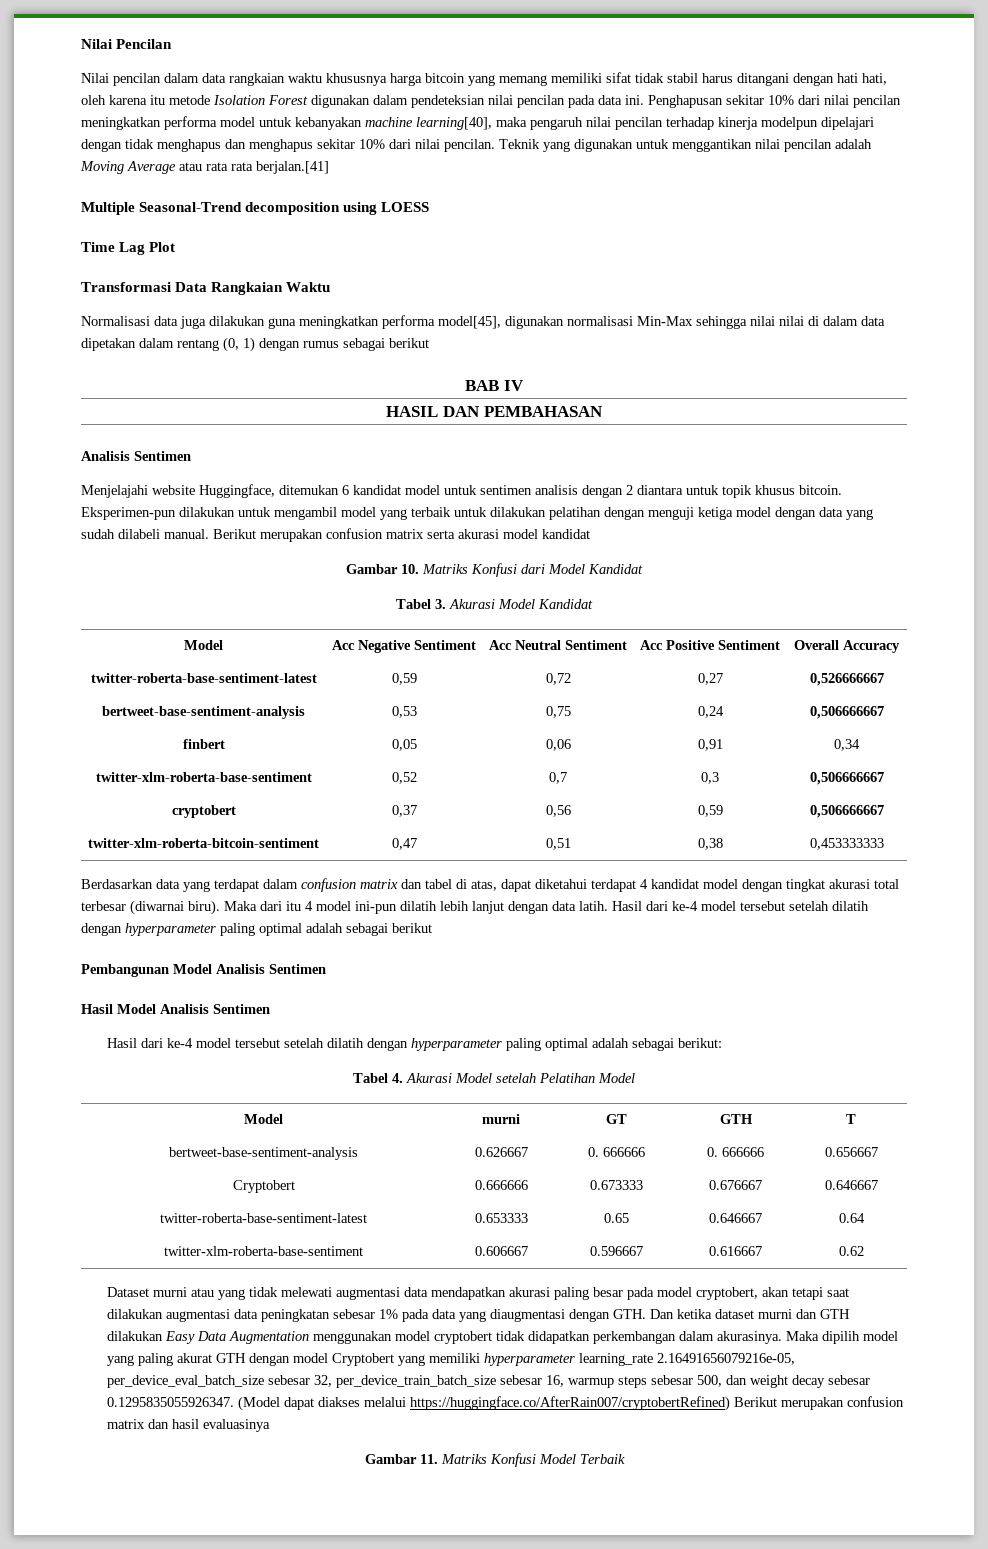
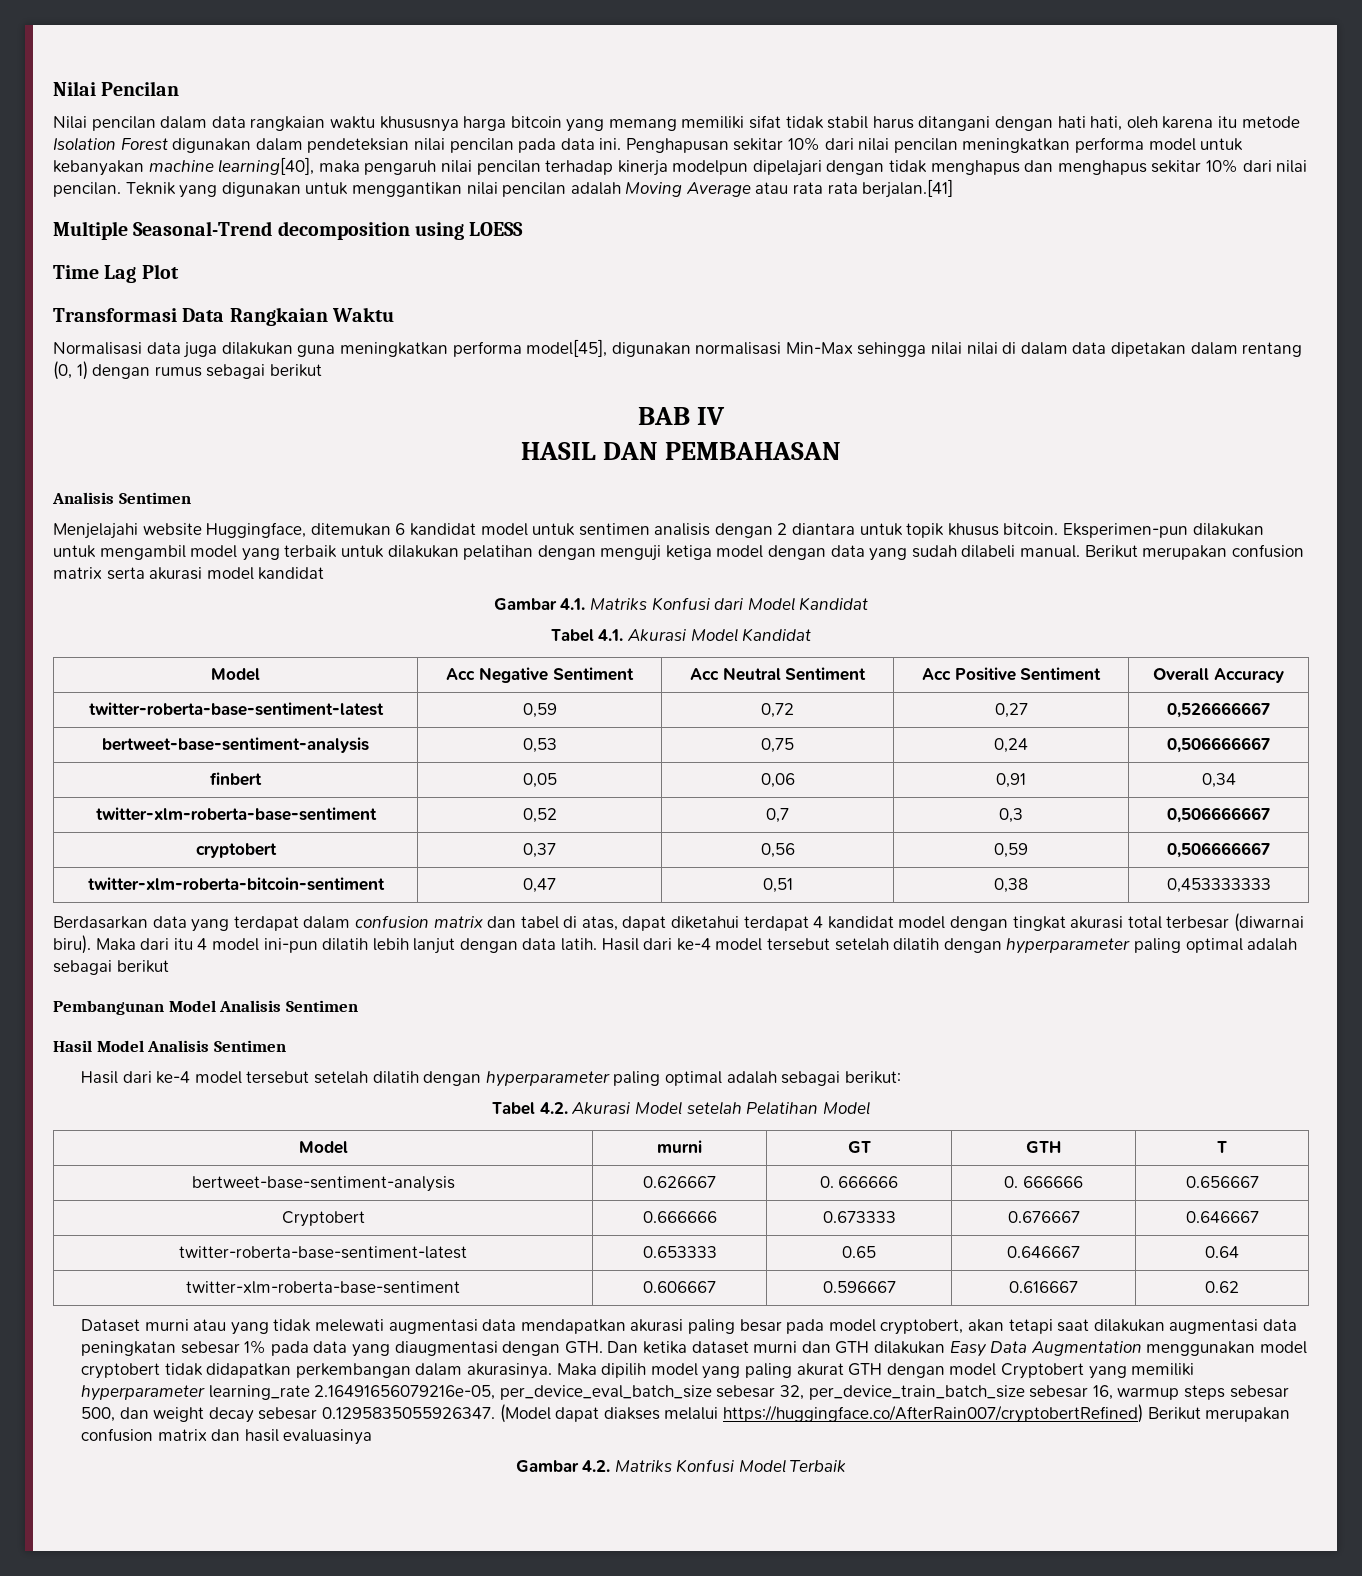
- Gambar 10. Matriks Konfusi dari Model Kandidat
+ Gambar 4.1. Matriks Konfusi dari Model Kandidat
- Tabel 3. Akurasi Model Kandidat
+ Tabel 4.1. Akurasi Model Kandidat
- Tabel 4. Akurasi Model setelah Pelatihan Model
+ Tabel 4.2. Akurasi Model setelah Pelatihan Model
- Gambar 11. Matriks Konfusi Model Terbaik
+ Gambar 4.2. Matriks Konfusi Model Terbaik

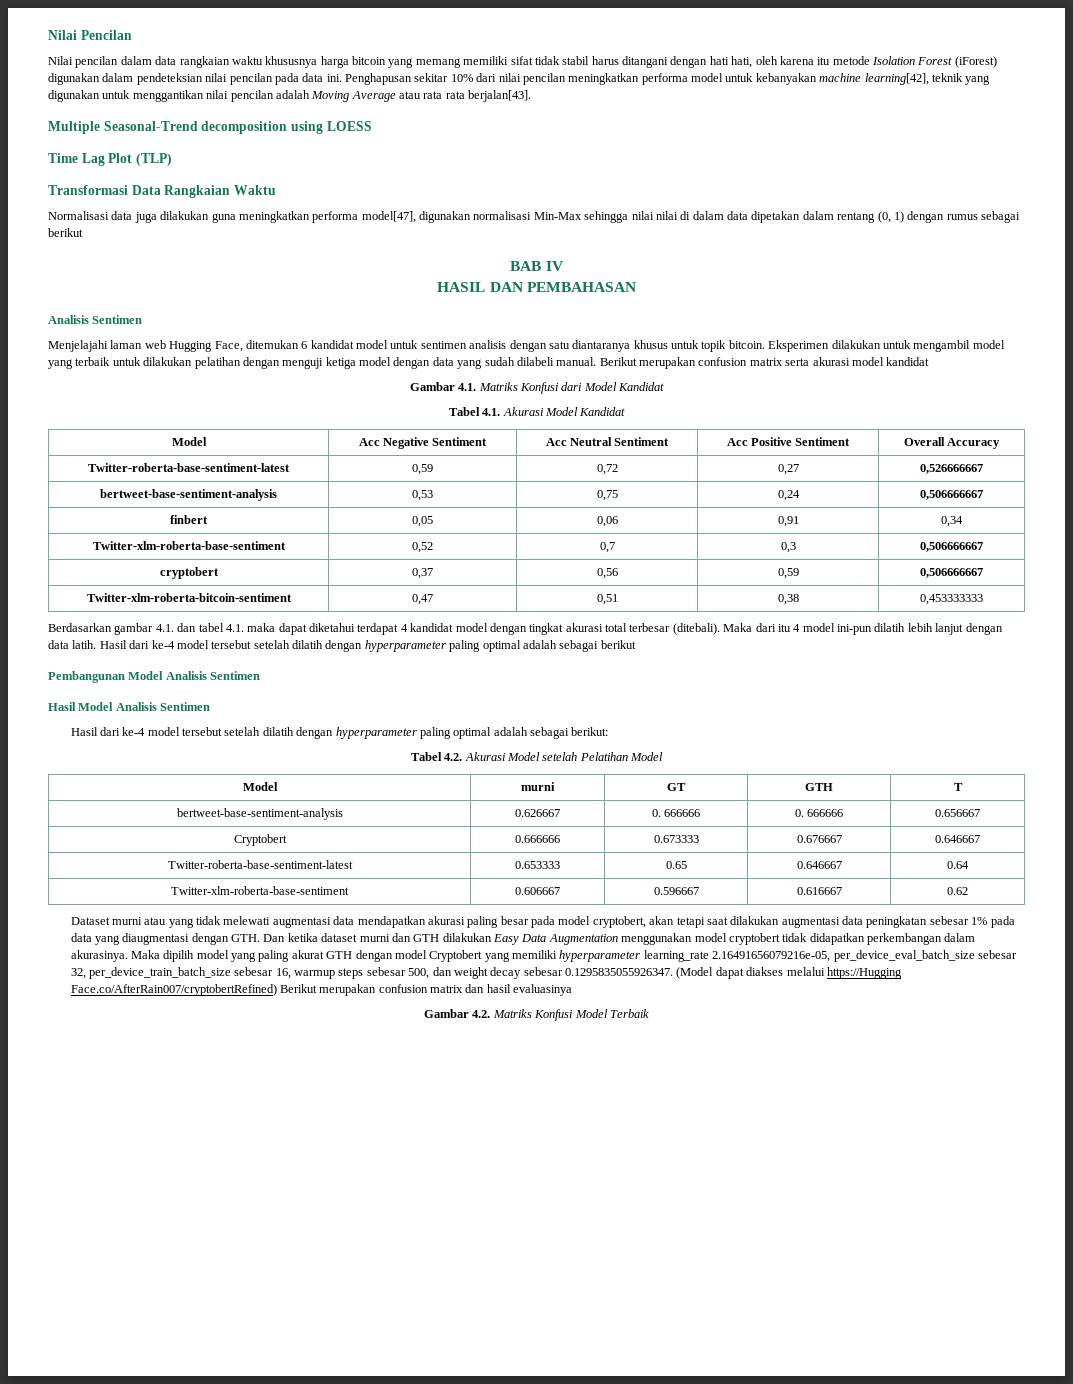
- Nilai pencilan dalam data rangkaian waktu khususnya harga bitcoin yang memang memiliki sifat tidak stabil harus ditangani dengan hati hati, oleh karena itu metode Isolation Forest digunakan dalam pendeteksian nilai pencilan pada data ini.
+ Nilai pencilan dalam data rangkaian waktu khususnya harga bitcoin yang memang memiliki sifat tidak stabil harus ditangani dengan hati hati, oleh karena itu metode Isolation Forest (iForest) digunakan dalam pendeteksian nilai pencilan pada data ini.
- Penghapusan sekitar 10% dari nilai pencilan meningkatkan performa model untuk kebanyakan machine learning[40], maka pengaruh nilai pencilan terhadap kinerja modelpun dipelajari dengan tidak menghapus dan menghapus sekitar 10% dari nilai pencilan. Teknik yang digunakan untuk menggantikan nilai pencilan adalah Moving Average atau rata rata berjalan.[41]
+ Penghapusan sekitar 10% dari nilai pencilan meningkatkan performa model untuk kebanyakan machine learning[42], teknik yang digunakan untuk menggantikan nilai pencilan adalah Moving Average atau rata rata berjalan[43].
- Time Lag Plot
+ Time Lag Plot (TLP)
- Normalisasi data juga dilakukan guna meningkatkan performa model[45], digunakan normalisasi Min-Max sehingga nilai nilai di dalam data dipetakan dalam rentang (0, 1) dengan rumus sebagai berikut
+ Normalisasi data juga dilakukan guna meningkatkan performa model[47], digunakan normalisasi Min-Max sehingga nilai nilai di dalam data dipetakan dalam rentang (0, 1) dengan rumus sebagai berikut
- Menjelajahi website Huggingface, ditemukan 6 kandidat model untuk sentimen analisis dengan 2 diantara untuk topik khusus bitcoin. Eksperimen-pun dilakukan untuk mengambil model yang terbaik untuk dilakukan pelatihan dengan menguji ketiga model dengan data yang sudah dilabeli manual.
+ Menjelajahi laman web Hugging Face, ditemukan 6 kandidat model untuk sentimen analisis dengan satu diantaranya khusus untuk topik bitcoin. Eksperimen dilakukan untuk mengambil model yang terbaik untuk dilakukan pelatihan dengan menguji ketiga model dengan data yang sudah dilabeli manual.
- twitter-roberta-base-sentiment-latest | 0,59 | 0,72 | 0,27 | 0,526666667
+ Twitter-roberta-base-sentiment-latest | 0,59 | 0,72 | 0,27 | 0,526666667
- twitter-xlm-roberta-base-sentiment | 0,52 | 0,7 | 0,3 | 0,506666667
+ Twitter-xlm-roberta-base-sentiment | 0,52 | 0,7 | 0,3 | 0,506666667
- twitter-xlm-roberta-bitcoin-sentiment | 0,47 | 0,51 | 0,38 | 0,453333333
+ Twitter-xlm-roberta-bitcoin-sentiment | 0,47 | 0,51 | 0,38 | 0,453333333
- Berdasarkan data yang terdapat dalam confusion matrix dan tabel di atas, dapat diketahui terdapat 4 kandidat model dengan tingkat akurasi total terbesar (diwarnai biru).
+ Berdasarkan gambar 4.1. dan tabel 4.1. maka dapat diketahui terdapat 4 kandidat model dengan tingkat akurasi total terbesar (ditebali).
- twitter-roberta-base-sentiment-latest | 0.653333 | 0.65 | 0.646667 | 0.64
+ Twitter-roberta-base-sentiment-latest | 0.653333 | 0.65 | 0.646667 | 0.64
- twitter-xlm-roberta-base-sentiment | 0.606667 | 0.596667 | 0.616667 | 0.62
+ Twitter-xlm-roberta-base-sentiment | 0.606667 | 0.596667 | 0.616667 | 0.62
- Maka dipilih model yang paling akurat GTH dengan model Cryptobert yang memiliki hyperparameter learning_rate 2.16491656079216e-05, per_device_eval_batch_size sebesar 32, per_device_train_batch_size sebesar 16, warmup steps sebesar 500, dan weight decay sebesar 0.1295835055926347. (Model dapat diakses melalui https://huggingface.co/AfterRain007/cryptobertRefined) Berikut merupakan confusion matrix dan hasil evaluasinya
+ Maka dipilih model yang paling akurat GTH dengan model Cryptobert yang memiliki hyperparameter learning_rate 2.16491656079216e-05, per_device_eval_batch_size sebesar 32, per_device_train_batch_size sebesar 16, warmup steps sebesar 500, dan weight decay sebesar 0.1295835055926347. (Model dapat diakses melalui https://Hugging Face.co/AfterRain007/cryptobertRefined) Berikut merupakan confusion matrix dan hasil evaluasinya

